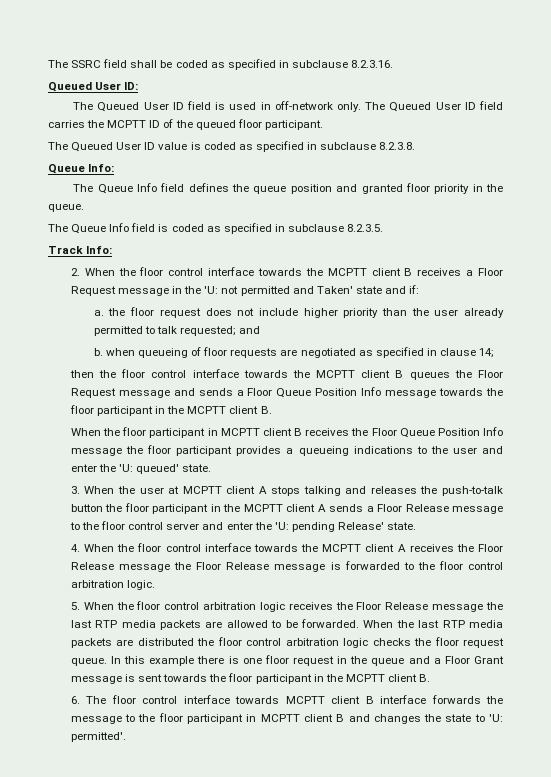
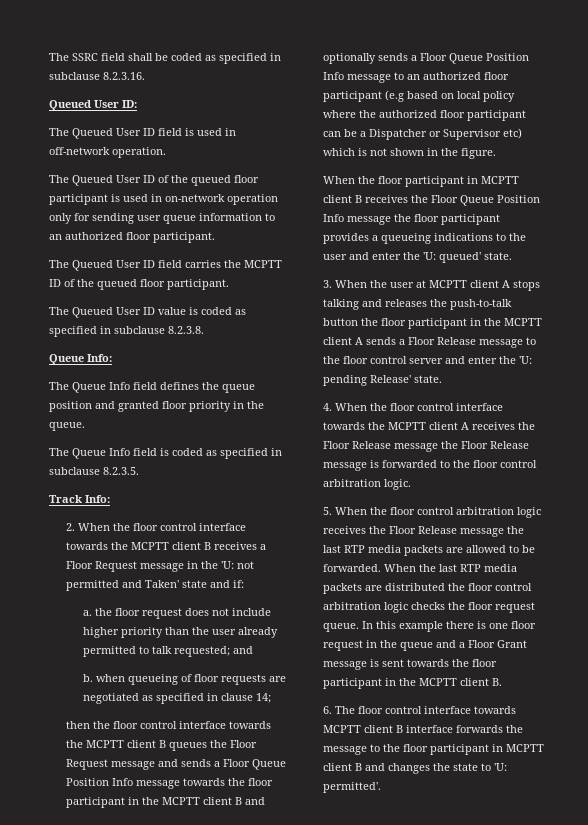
- The Queued User ID field is used in off-network only. The Queued User ID field carries the MCPTT ID of the queued floor participant.
+ The Queued User ID field is used in off-network operation.
+ The Queued User ID of the queued floor participant is used in on-network operation only for sending user queue information to an authorized floor participant.
+ The Queued User ID field carries the MCPTT ID of the queued floor participant.
- then the floor control interface towards the MCPTT client B queues the Floor Request message and sends a Floor Queue Position Info message towards the floor participant in the MCPTT client B.
+ then the floor control interface towards the MCPTT client B queues the Floor Request message and sends a Floor Queue Position Info message towards the floor participant in the MCPTT client B and optionally sends a Floor Queue Position Info message to an authorized floor participant (e.g based on local policy where the authorized floor participant can be a Dispatcher or Supervisor etc) which is not shown in the figure.

